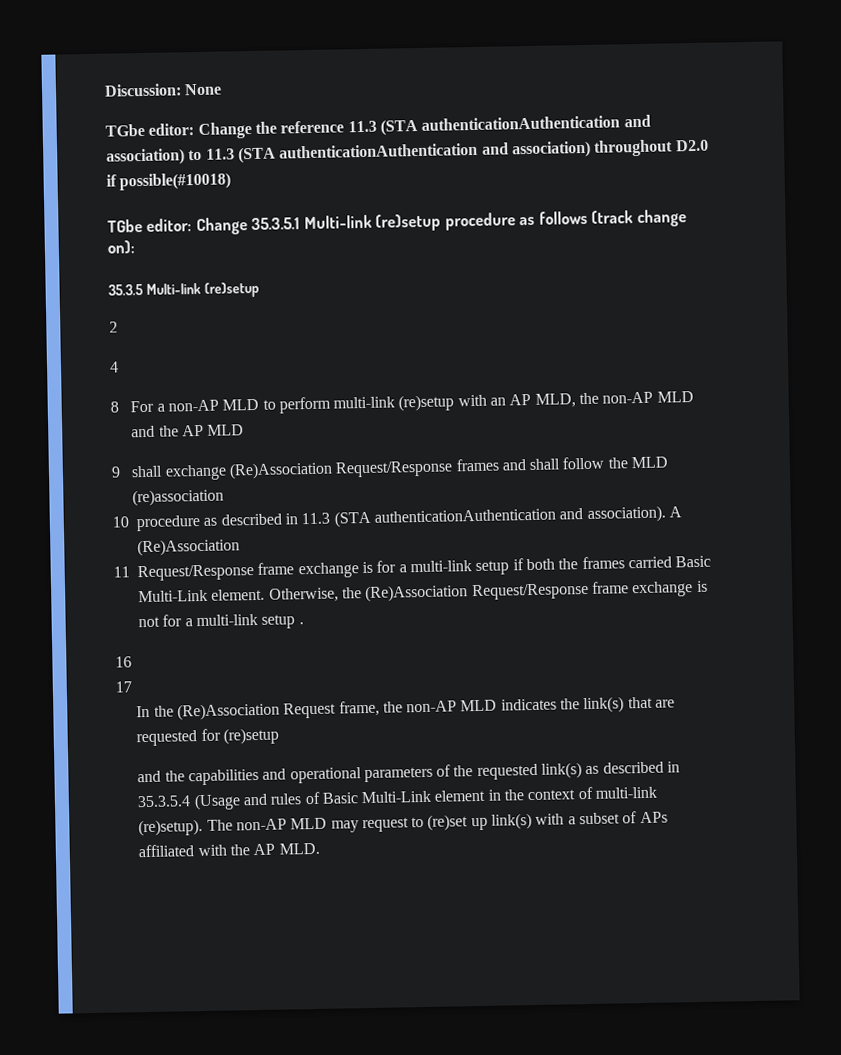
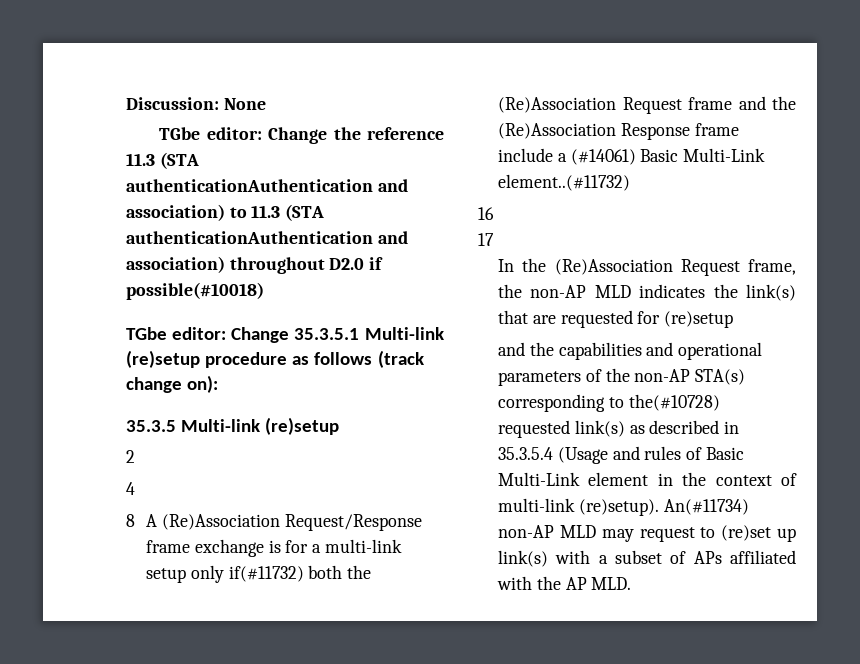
- 8 For a non-AP MLD to perform multi-link (re)setup with an AP MLD, the non-AP MLD and the AP MLD
- 9 shall exchange (Re)Association Request/Response frames and shall follow the MLD (re)association
- 10 procedure as described in 11.3 (STA authenticationAuthentication and association). A (Re)Association
- 11 Request/Response frame exchange is for a multi-link setup if both the frames carried Basic Multi-Link element. Otherwise, the (Re)Association Request/Response frame exchange is not for a multi-link setup .
+ 8 A (Re)Association Request/Response frame exchange is for a multi-link setup only if(#11732) both the (Re)Association Request frame and the (Re)Association Response frame include a (#14061) Basic Multi-Link element..(#11732)
- and the capabilities and operational parameters of the requested link(s) as described in 35.3.5.4 (Usage and rules of Basic Multi-Link element in the context of multi-link (re)setup).
+ and the capabilities and operational parameters of the non-AP STA(s) corresponding to the(#10728) requested link(s) as described in 35.3.5.4 (Usage and rules of Basic Multi-Link element in the context of multi-link (re)setup).
- The non-AP MLD may request to (re)set up link(s) with a subset of APs affiliated with the AP MLD.
+ An(#11734) non-AP MLD may request to (re)set up link(s) with a subset of APs affiliated with the AP MLD.

